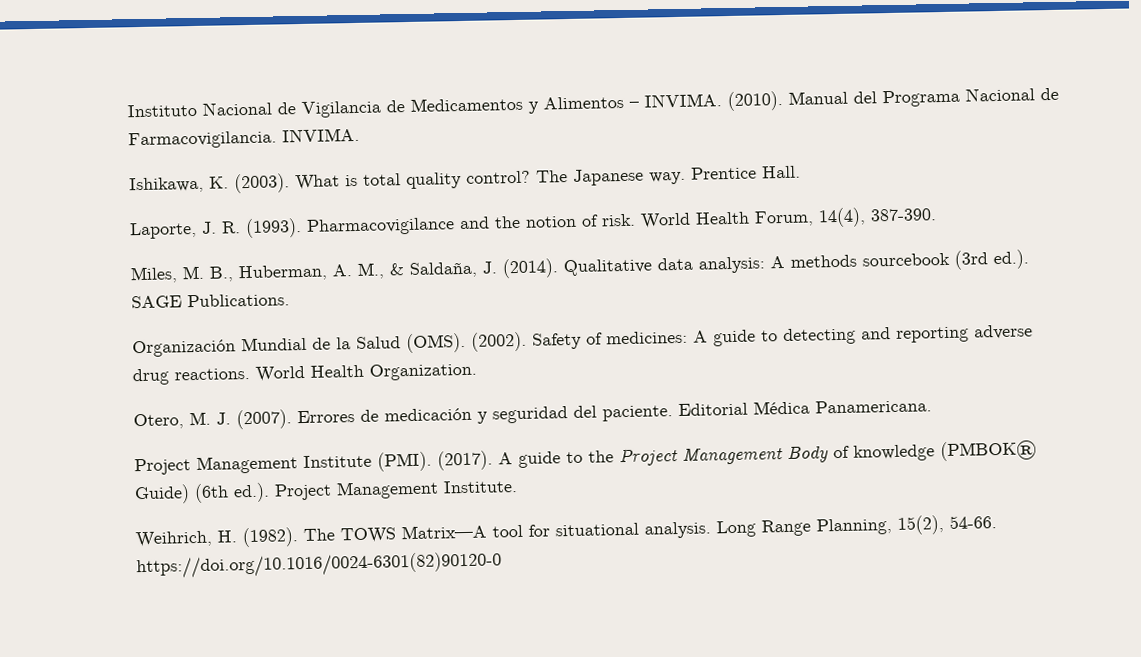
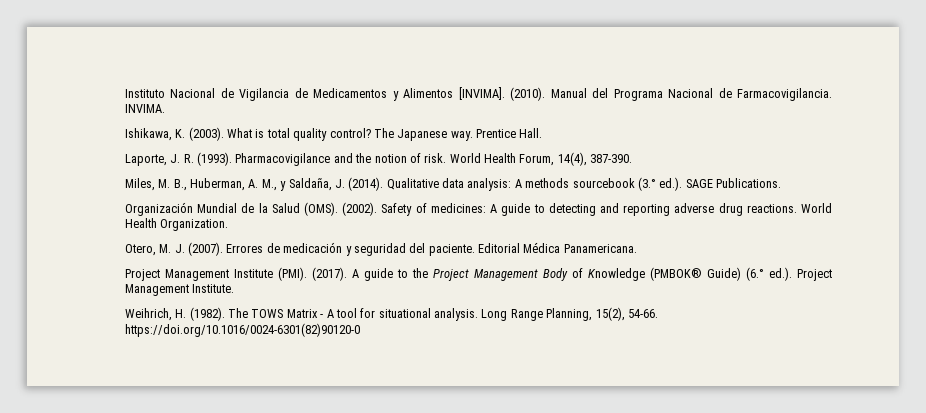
- Instituto Nacional de Vigilancia de Medicamentos y Alimentos – INVIMA.
+ Instituto Nacional de Vigilancia de Medicamentos y Alimentos [INVIMA].
- Miles, M. B., Huberman, A. M., & Saldaña, J. (2014).
+ Miles, M. B., Huberman, A. M., y Saldaña, J. (2014).
- Qualitative data analysis: A methods sourcebook (3rd ed.). SAGE Publications.
+ Qualitative data analysis: A methods sourcebook (3.° ed.). SAGE Publications.
- A guide to the Project Management Body of knowledge (PMBOK® Guide) (6th ed.). Project Management Institute.
+ A guide to the Project Management Body of Knowledge (PMBOK® Guide) (6.° ed.). Project Management Institute.
- The TOWS Matrix—A tool for situational analysis.
+ The TOWS Matrix - A tool for situational analysis.

